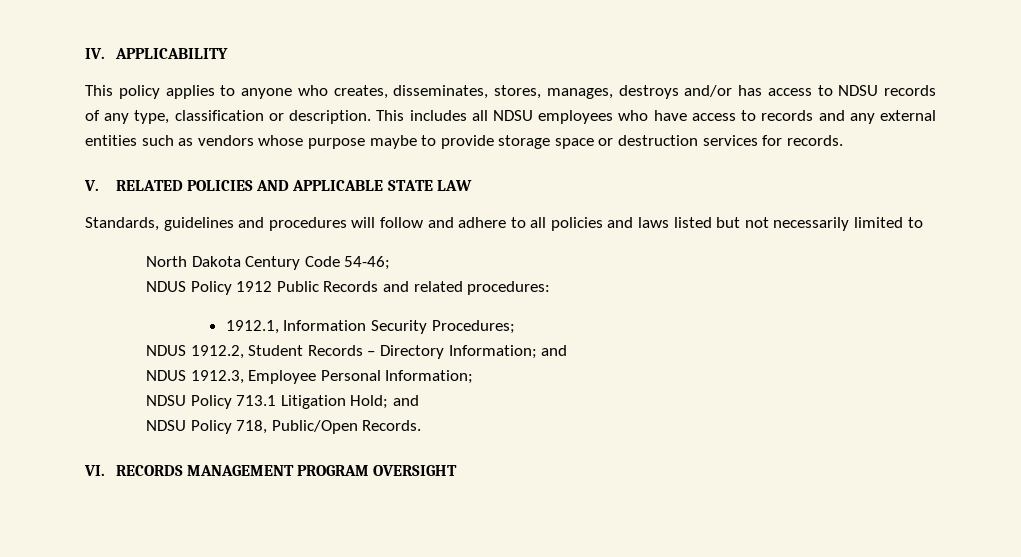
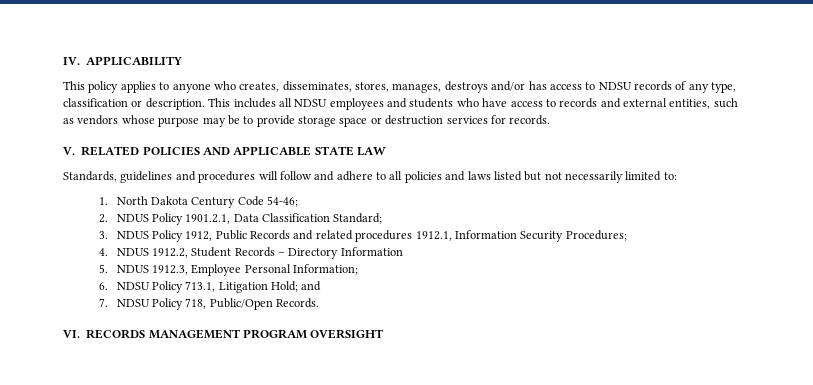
- This includes all NDSU employees who have access to records and any external entities such as vendors whose purpose maybe to provide storage space or destruction services for records.
+ This includes all NDSU employees and students who have access to records and external entities, such as vendors whose purpose may be to provide storage space or destruction services for records.
- Standards, guidelines and procedures will follow and adhere to all policies and laws listed but not necessarily limited to
- North Dakota Century Code 54-46;
+ Standards, guidelines and procedures will follow and adhere to all policies and laws listed but not necessarily limited to:
+ 1. North Dakota Century Code 54-46;
- NDUS Policy 1912 Public Records and related procedures:
- 1912.1, Information Security Procedures;
+ 2. NDUS Policy 1901.2.1, Data Classification Standard;
+ 3. NDUS Policy 1912, Public Records and related procedures 1912.1, Information Security Procedures;
- NDUS 1912.2, Student Records – Directory Information; and
- NDUS 1912.3, Employee Personal Information;
+ 4. NDUS 1912.2, Student Records – Directory Information
+ 5. NDUS 1912.3, Employee Personal Information;
- NDSU Policy 713.1 Litigation Hold; and
+ 6. NDSU Policy 713.1, Litigation Hold; and
- NDSU Policy 718, Public/Open Records.
+ 7. NDSU Policy 718, Public/Open Records.

